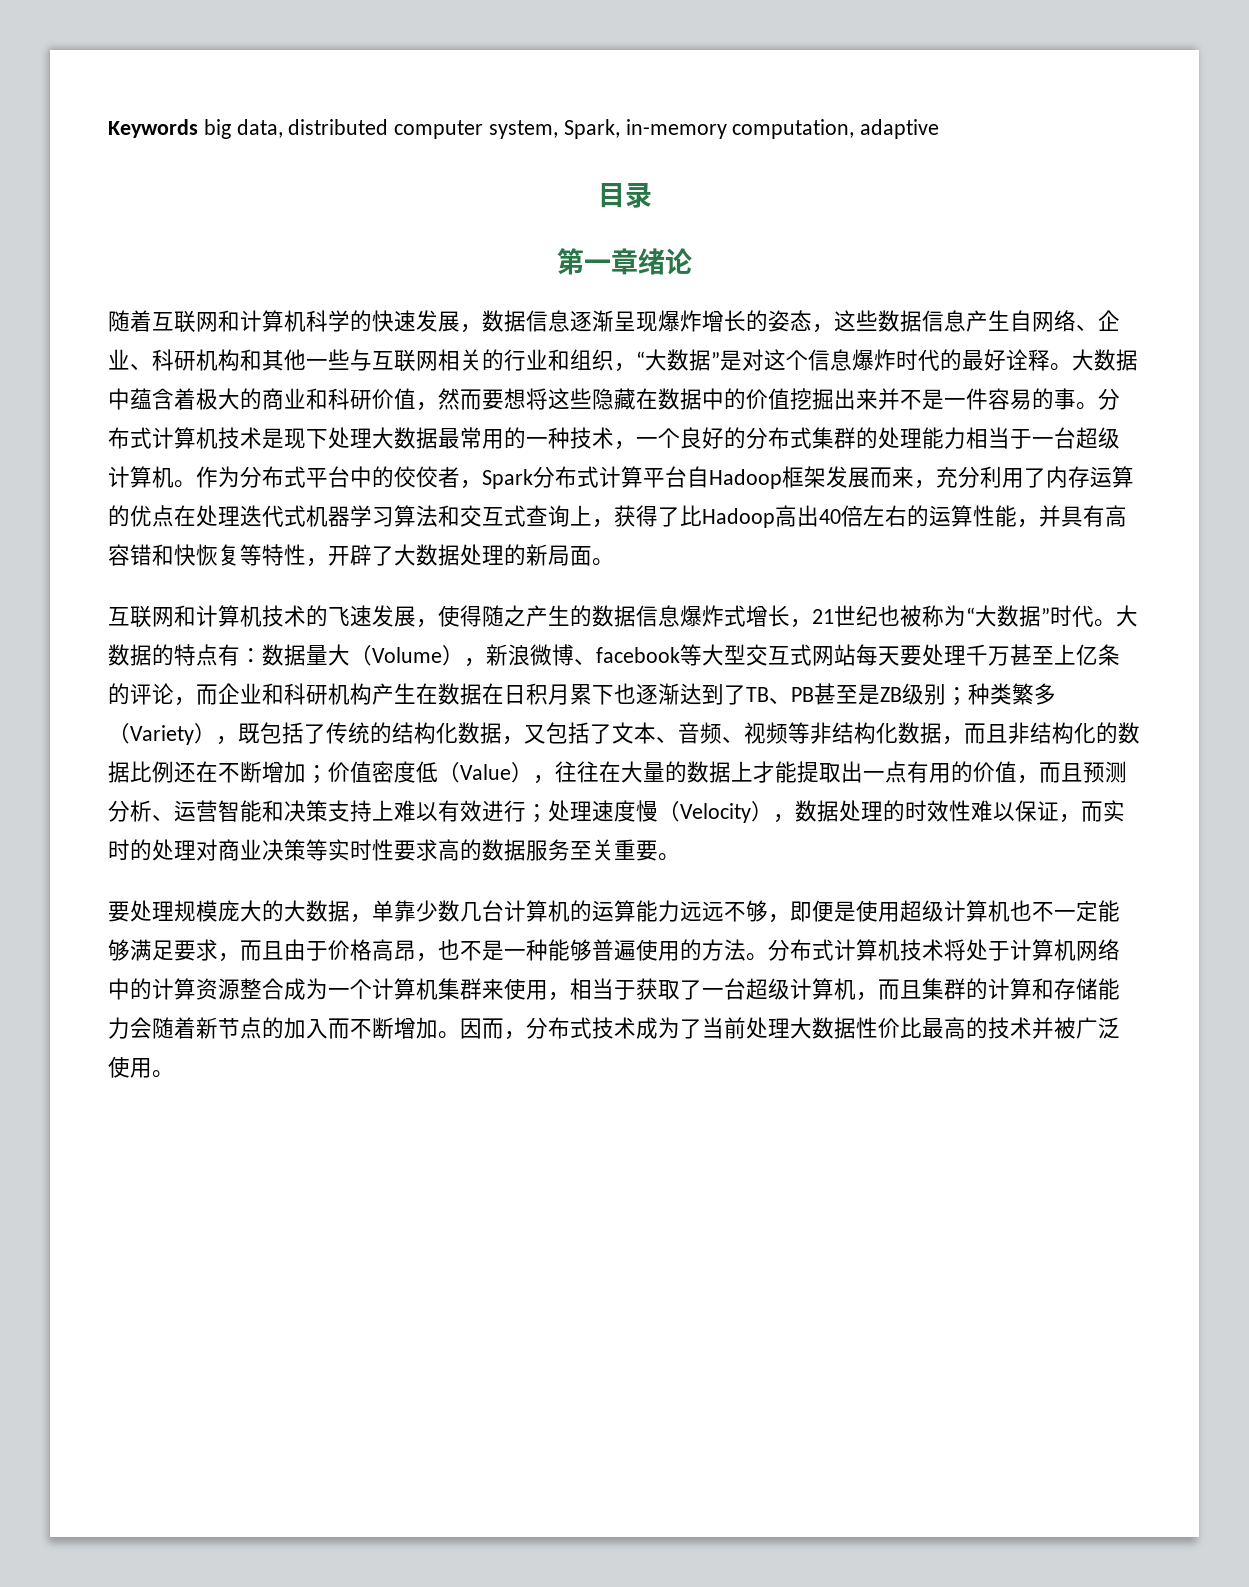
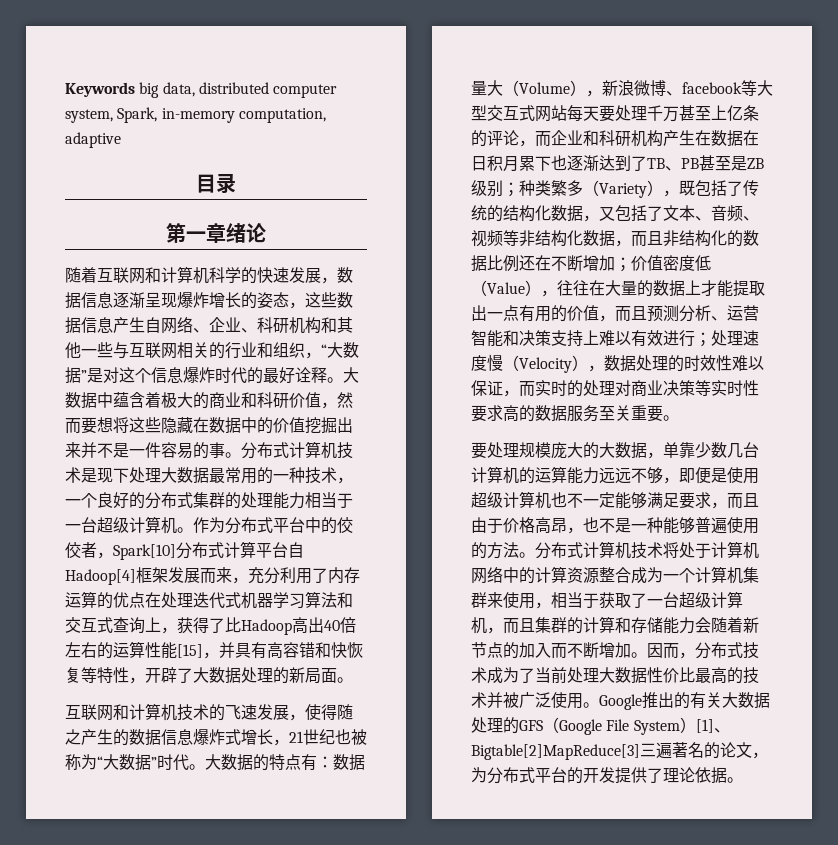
- 作为分布式平台中的佼佼者，Spark分布式计算平台自Hadoop框架发展而来，充分利用了内存运算的优点在处理迭代式机器学习算法和交互式查询上，获得了比Hadoop高出40倍左右的运算性能，并具有高容错和快恢复等特性，开辟了大数据处理的新局面。
+ 作为分布式平台中的佼佼者，Spark[10]分布式计算平台自Hadoop[4]框架发展而来，充分利用了内存运算的优点在处理迭代式机器学习算法和交互式查询上，获得了比Hadoop高出40倍左右的运算性能[15]，并具有高容错和快恢复等特性，开辟了大数据处理的新局面。
+ Google推出的有关大数据处理的GFS（Google File System）[1]、Bigtable[2]MapReduce[3]三遍著名的论文，为分布式平台的开发提供了理论依据。

